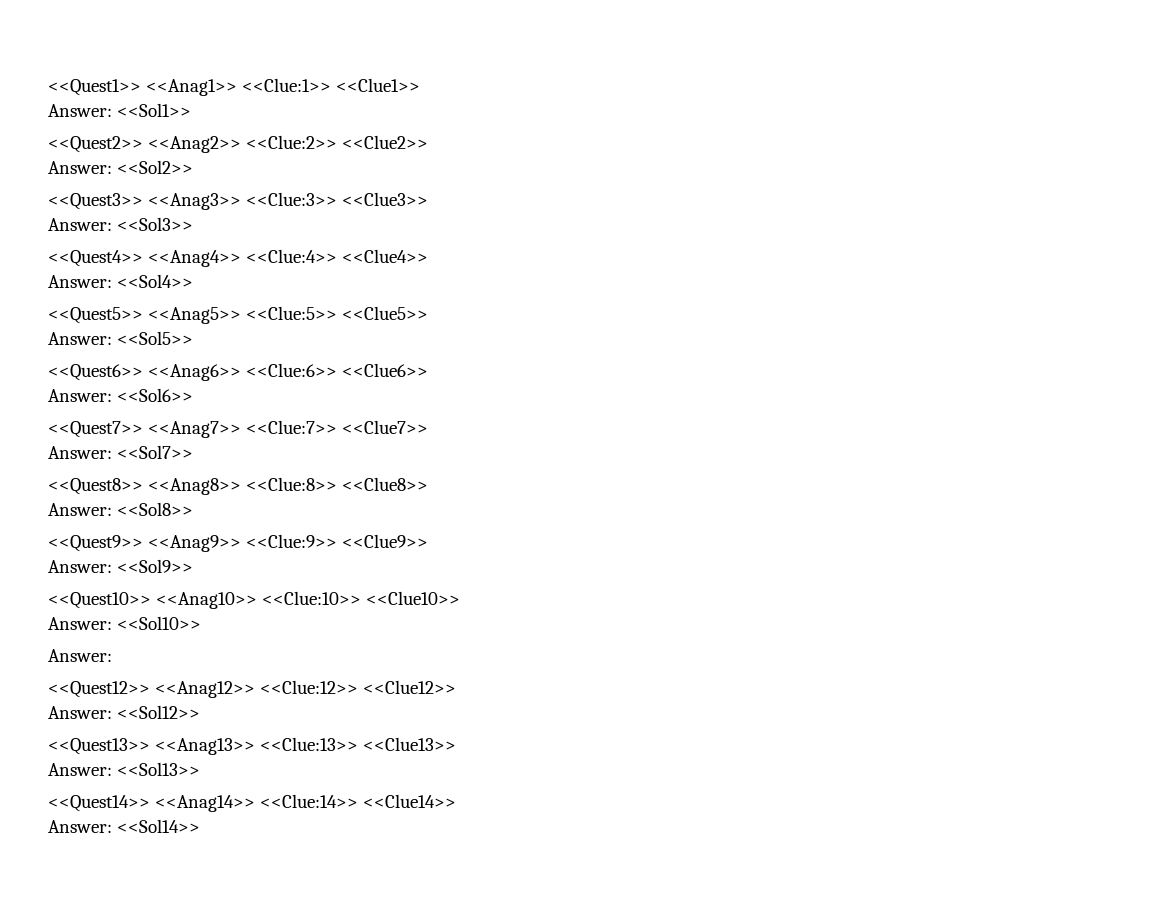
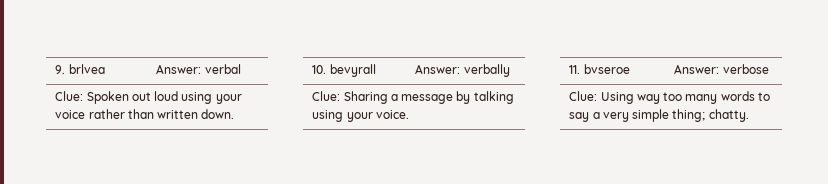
- <<Quest1>> <<Anag1>> <<Clue:1>> <<Clue1>>
- Answer: <<Sol1>>
- <<Quest2>> <<Anag2>> <<Clue:2>> <<Clue2>>
- Answer: <<Sol2>>
- <<Quest3>> <<Anag3>> <<Clue:3>> <<Clue3>>
- Answer: <<Sol3>>
- <<Quest4>> <<Anag4>> <<Clue:4>> <<Clue4>>
- Answer: <<Sol4>>
- <<Quest5>> <<Anag5>> <<Clue:5>> <<Clue5>>
- Answer: <<Sol5>>
- <<Quest6>> <<Anag6>> <<Clue:6>> <<Clue6>>
- Answer: <<Sol6>>
- <<Quest7>> <<Anag7>> <<Clue:7>> <<Clue7>>
- Answer: <<Sol7>>
- <<Quest8>> <<Anag8>> <<Clue:8>> <<Clue8>>
- Answer: <<Sol8>>
- <<Quest9>> <<Anag9>> <<Clue:9>> <<Clue9>>
- Answer: <<Sol9>>
- <<Quest10>> <<Anag10>> <<Clue:10>> <<Clue10>>
- Answer: <<Sol10>>
- Answer:
- <<Quest12>> <<Anag12>> <<Clue:12>> <<Clue12>>
- Answer: <<Sol12>>
- <<Quest13>> <<Anag13>> <<Clue:13>> <<Clue13>>
- Answer: <<Sol13>>
- <<Quest14>> <<Anag14>> <<Clue:14>> <<Clue14>>
- Answer: <<Sol14>>
+ 9. brlvea | Answer: verbal
+ Clue: Spoken out loud using your voice rather than written down.
+ 10. bevyrall | Answer: verbally
+ Clue: Sharing a message by talking using your voice.
+ 11. bvseroe | Answer: verbose
+ Clue: Using way too many words to say a very simple thing; chatty.

